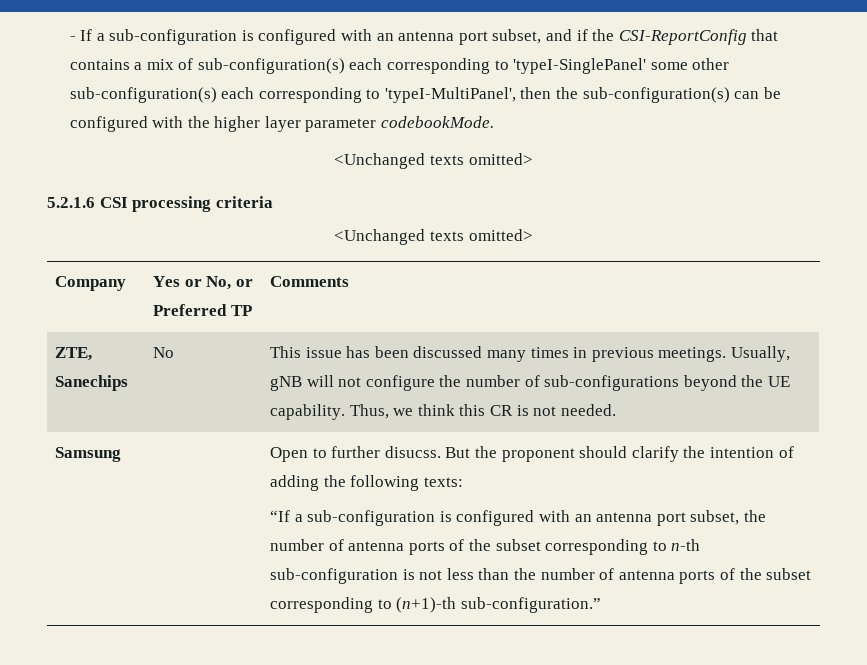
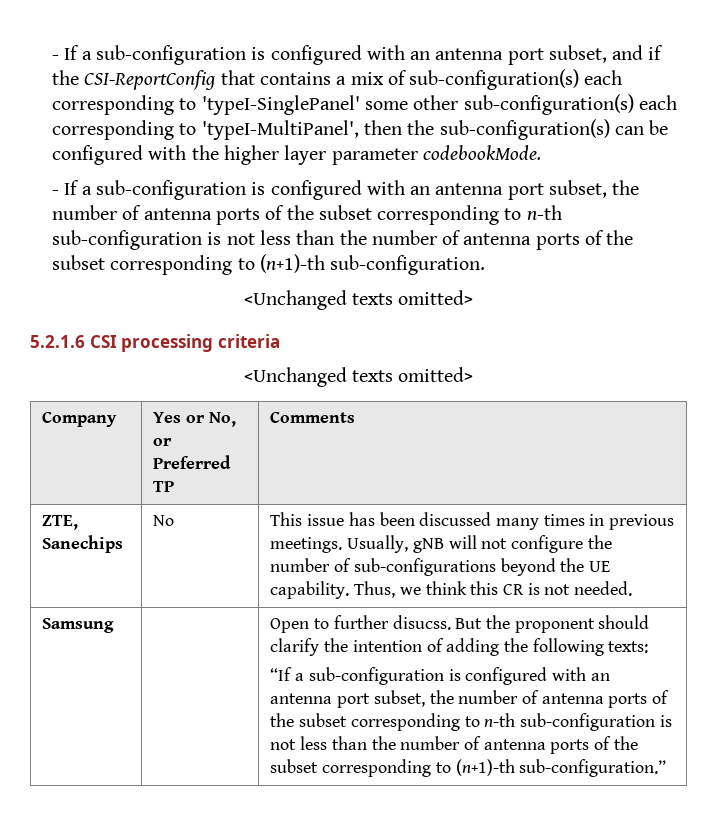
+ - If a sub-configuration is configured with an antenna port subset, the number of antenna ports of the subset corresponding to n-th sub-configuration is not less than the number of antenna ports of the subset corresponding to (n+1)-th sub-configuration.

